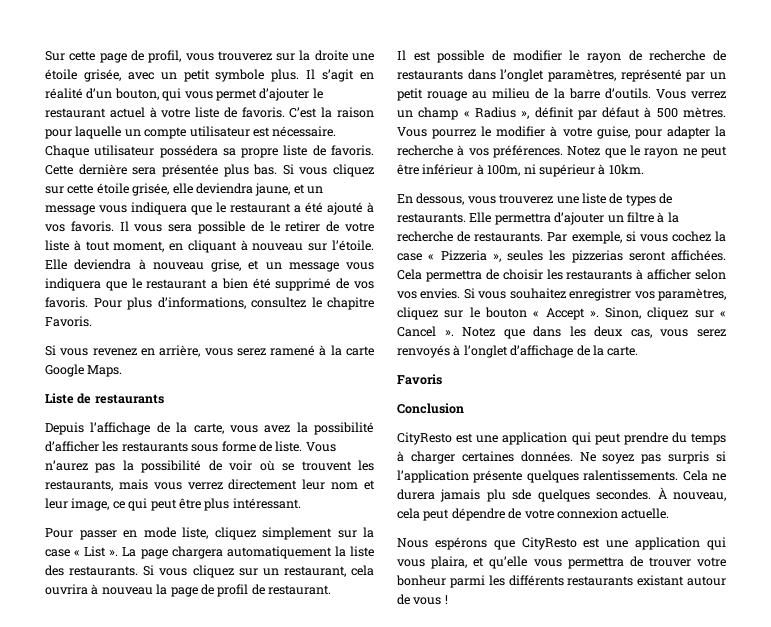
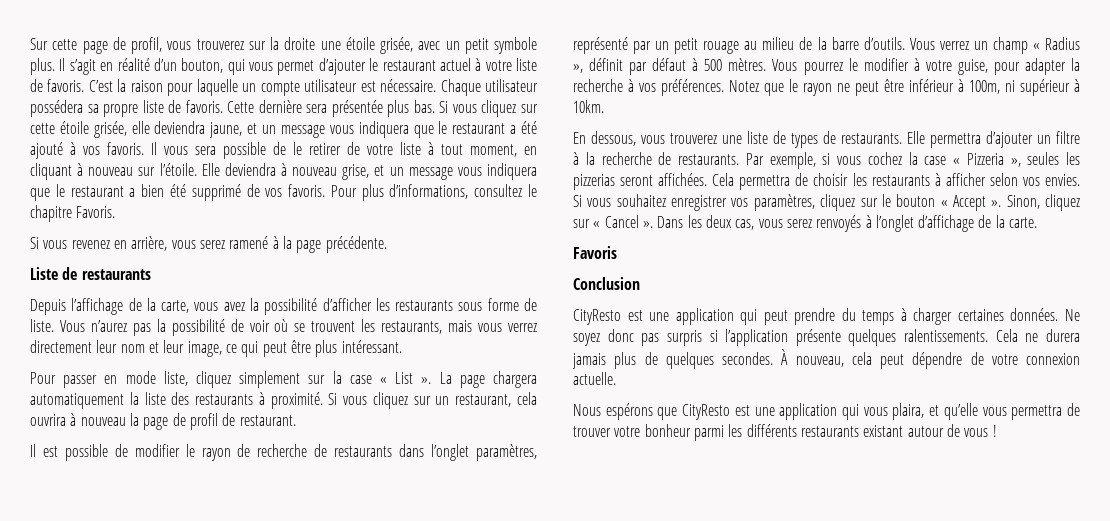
- Si vous revenez en arrière, vous serez ramené à la carte Google Maps.
+ Si vous revenez en arrière, vous serez ramené à la page précédente.
- La page chargera automatiquement la liste des restaurants.
+ La page chargera automatiquement la liste des restaurants à proximité.
- Notez que dans les deux cas, vous serez renvoyés à l’onglet d’affichage de la carte.
+ Dans les deux cas, vous serez renvoyés à l’onglet d’affichage de la carte.
- Ne soyez pas surpris si l’application présente quelques ralentissements.
+ Ne soyez donc pas surpris si l’application présente quelques ralentissements.
- Cela ne durera jamais plu sde quelques secondes.
+ Cela ne durera jamais plus de quelques secondes.

